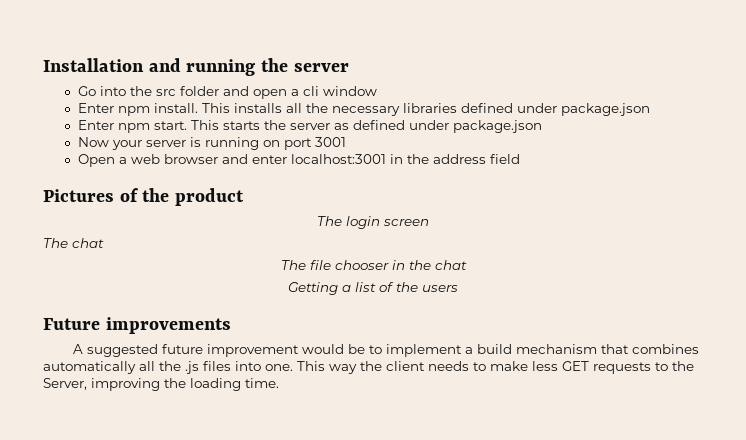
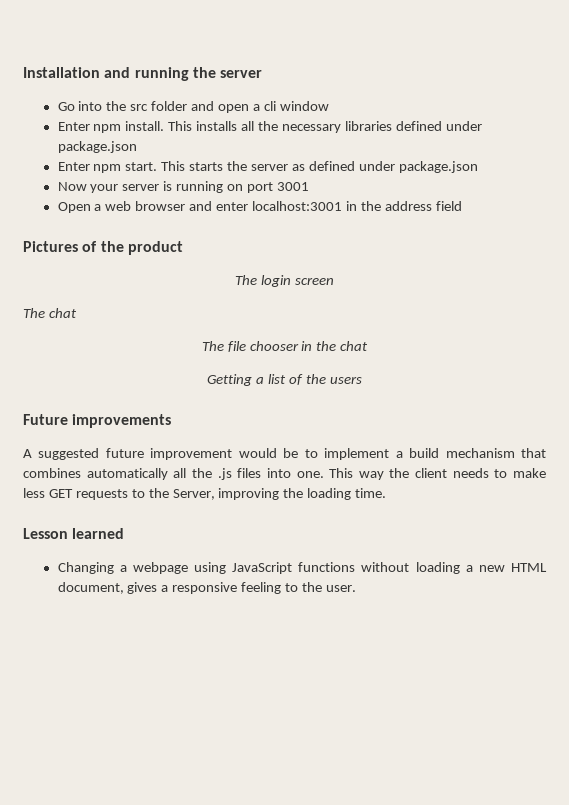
+ Lesson learned
+ Changing a webpage using JavaScript functions without loading a new HTML document, gives a responsive feeling to the user.

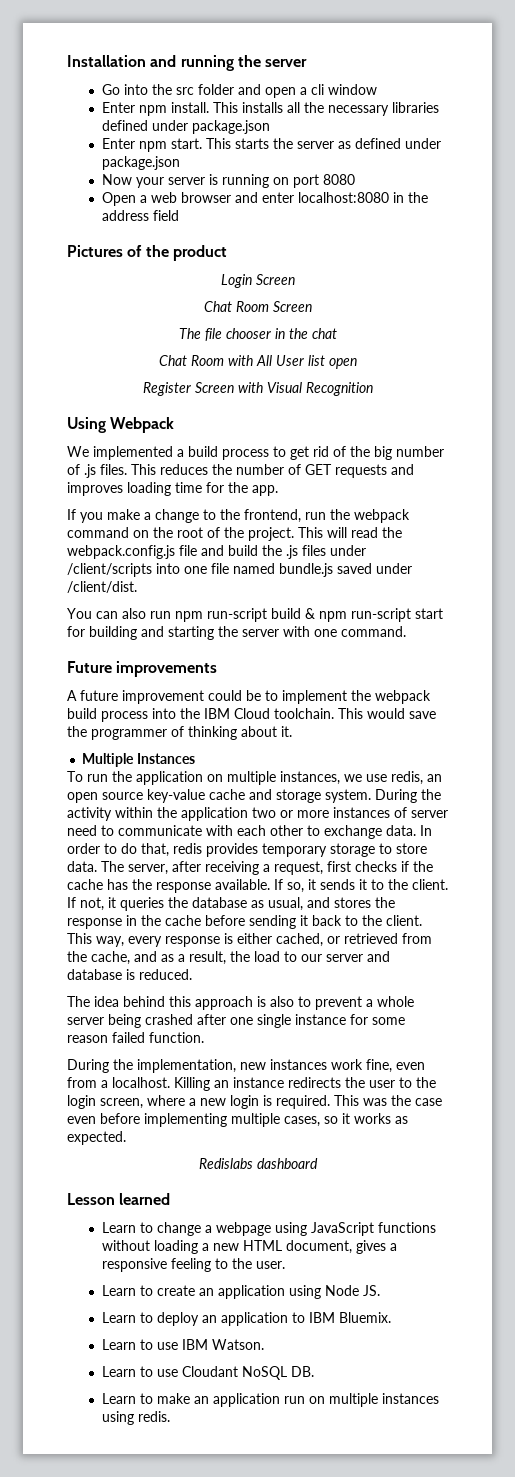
- Now your server is running on port 3001
+ Now your server is running on port 8080
- Open a web browser and enter localhost:3001 in the address field
+ Open a web browser and enter localhost:8080 in the address field
- The login screen
- The chat
+ Login Screen
+ Chat Room Screen
- Getting a list of the users
+ Chat Room with All User list open
+ Register Screen with Visual Recognition
+ Using Webpack
+ We implemented a build process to get rid of the big number of .js files. This reduces the number of GET requests and improves loading time for the app.
+ If you make a change to the frontend, run the webpack command on the root of the project. This will read the webpack.config.js file and build the .js files under /client/scripts into one file named bundle.js saved under /client/dist.
+ You can also run npm run-script build & npm run-script start for building and starting the server with one command.
- A suggested future improvement would be to implement a build mechanism that combines automatically all the .js files into one. This way the client needs to make less GET requests to the Server, improving the loading time.
+ A future improvement could be to implement the webpack build process into the IBM Cloud toolchain. This would save the programmer of thinking about it.
+ Multiple Instances
+ To run the application on multiple instances, we use redis, an open source key-value cache and storage system. During the activity within the application two or more instances of server need to communicate with each other to exchange data. In order to do that, redis provides temporary storage to store data. The server, after receiving a request, first checks if the cache has the response available. If so, it sends it to the client. If not, it queries the database as usual, and stores the response in the cache before sending it back to the client. This way, every response is either cached, or retrieved from the cache, and as a result, the load to our server and database is reduced.
+ The idea behind this approach is also to prevent a whole server being crashed after one single instance for some reason failed function.
+ During the implementation, new instances work fine, even from a localhost. Killing an instance redirects the user to the login screen, where a new login is required. This was the case even before implementing multiple cases, so it works as expected.
+ Redislabs dashboard
- Changing a webpage using JavaScript functions without loading a new HTML document, gives a responsive feeling to the user.
+ Learn to change a webpage using JavaScript functions without loading a new HTML document, gives a responsive feeling to the user.
+ Learn to create an application using Node JS.
+ Learn to deploy an application to IBM Bluemix.
+ Learn to use IBM Watson.
+ Learn to use Cloudant NoSQL DB.
+ Learn to make an application run on multiple instances using redis.

